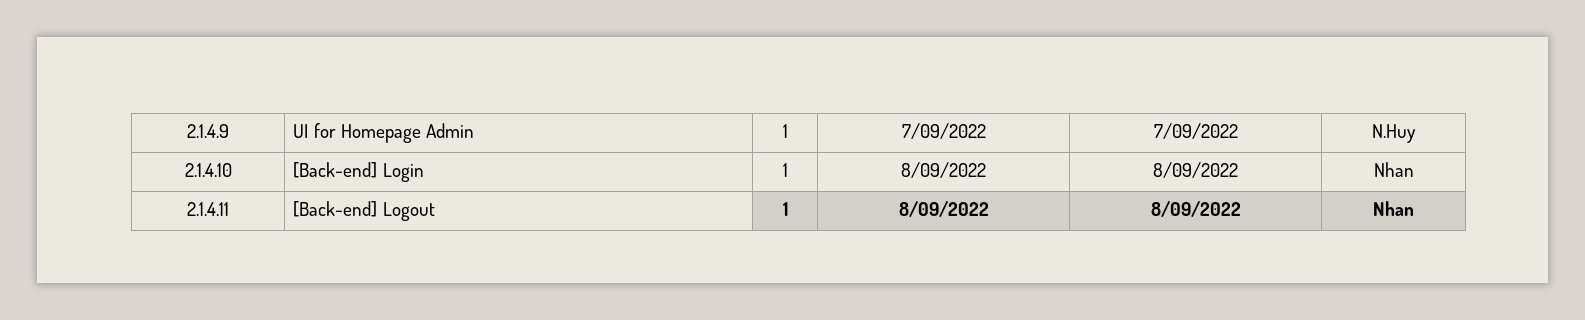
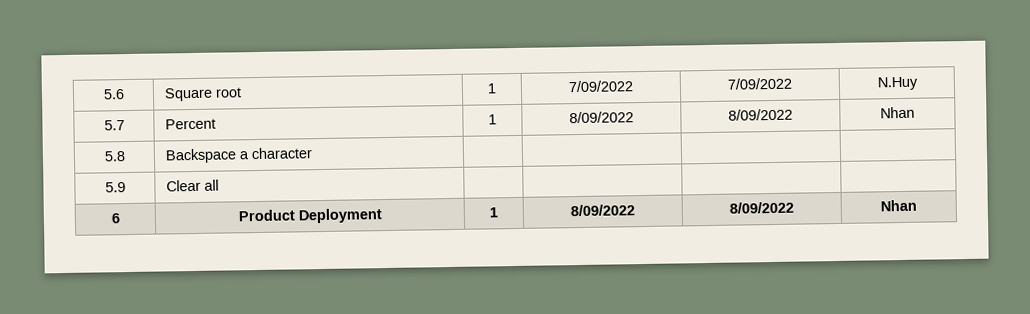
- 2.1.4.9 | UI for Homepage Admin | 1 | 7/09/2022 | 7/09/2022 | N.Huy
+ 5.6 | Square root | 1 | 7/09/2022 | 7/09/2022 | N.Huy
- 2.1.4.10 | [Back-end] Login | 1 | 8/09/2022 | 8/09/2022 | Nhan
+ 5.7 | Percent | 1 | 8/09/2022 | 8/09/2022 | Nhan
- 2.1.4.11 | [Back-end] Logout | 1 | 8/09/2022 | 8/09/2022 | Nhan
+ 5.8 | Backspace a character | | | |
+ 5.9 | Clear all | | | |
+ 6 | Product Deployment | 1 | 8/09/2022 | 8/09/2022 | Nhan

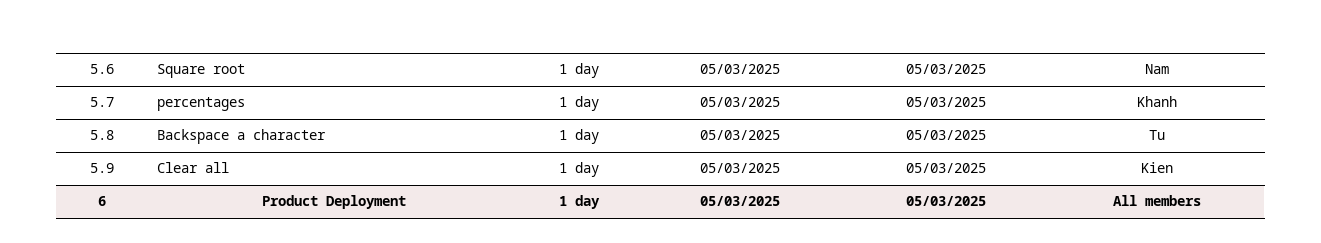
- 5.6 | Square root | 1 | 7/09/2022 | 7/09/2022 | N.Huy
+ 5.6 | Square root | 1 day | 05/03/2025 | 05/03/2025 | Nam
- 5.7 | Percent | 1 | 8/09/2022 | 8/09/2022 | Nhan
+ 5.7 | percentages | 1 day | 05/03/2025 | 05/03/2025 | Khanh
- 5.8 | Backspace a character | | | |
- 5.9 | Clear all | | | |
+ 5.8 | Backspace a character | 1 day | 05/03/2025 | 05/03/2025 | Tu
+ 5.9 | Clear all | 1 day | 05/03/2025 | 05/03/2025 | Kien
- 6 | Product Deployment | 1 | 8/09/2022 | 8/09/2022 | Nhan
+ 6 | Product Deployment | 1 day | 05/03/2025 | 05/03/2025 | All members

